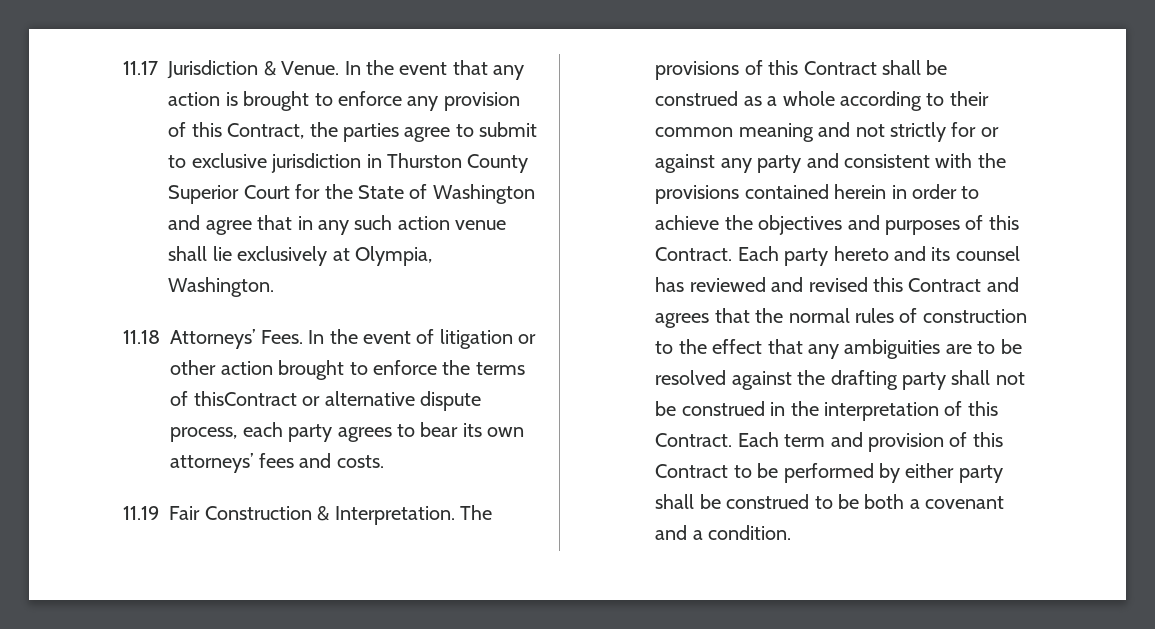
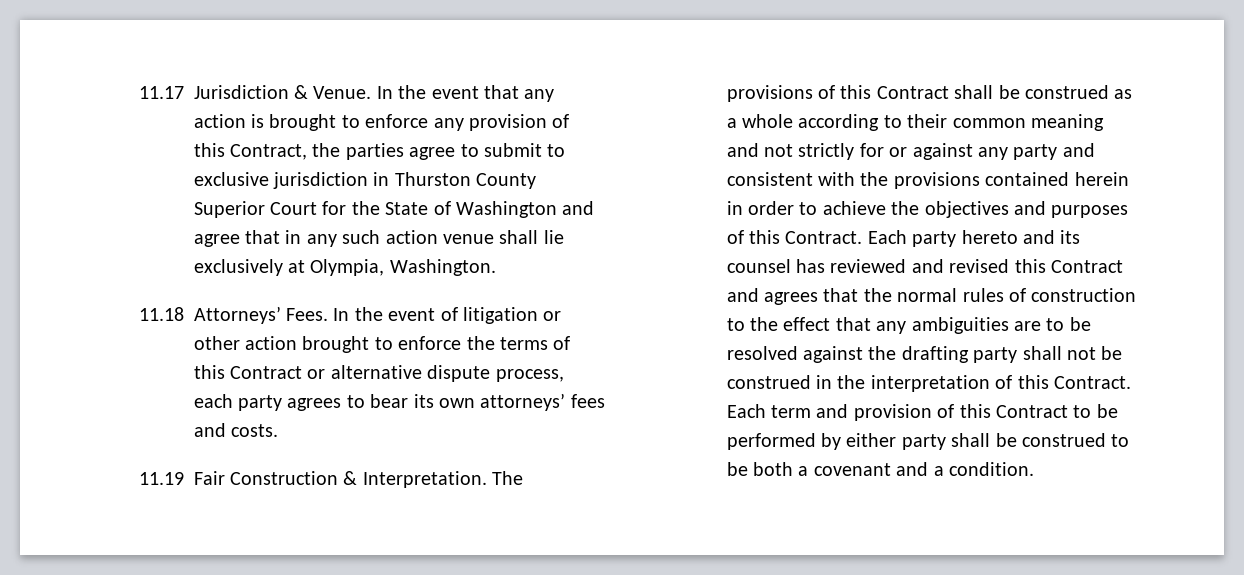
- In the event of litigation or other action brought to enforce the terms of thisContract or alternative dispute process, each party agrees to bear its own attorneys’ fees and costs.
+ In the event of litigation or other action brought to enforce the terms of this Contract or alternative dispute process, each party agrees to bear its own attorneys’ fees and costs.

